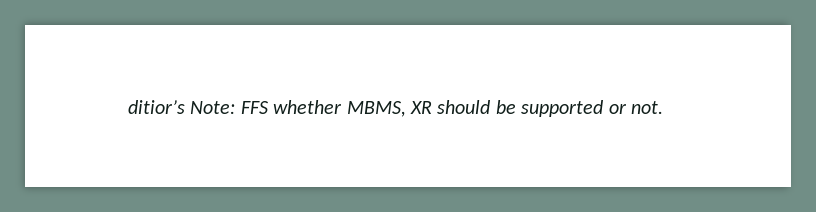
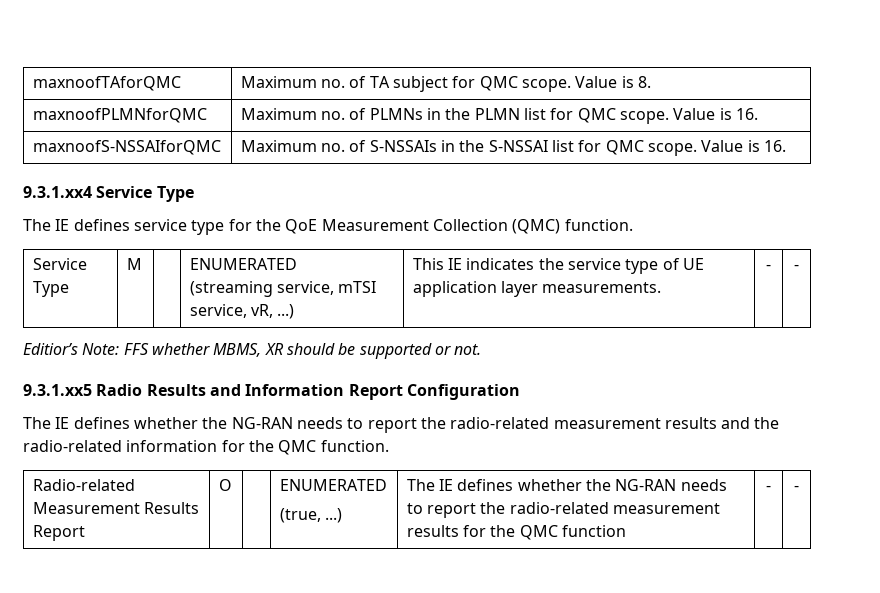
- ditior’s Note: FFS whether MBMS, XR should be supported or not.
+ maxnoofTAforQMC | Maximum no. of TA subject for QMC scope. Value is 8.
+ maxnoofPLMNforQMC | Maximum no. of PLMNs in the PLMN list for QMC scope. Value is 16.
+ maxnoofS-NSSAIforQMC | Maximum no. of S-NSSAIs in the S-NSSAI list for QMC scope. Value is 16.
+ 9.3.1.xx4 Service Type
+ The IE defines service type for the QoE Measurement Collection (QMC) function.
+ Service Type | M | | ENUMERATED
+ (streaming service, mTSI service, vR, ...) | This IE indicates the service type of UE application layer measurements. | - | -
+ Editior’s Note: FFS whether MBMS, XR should be supported or not.
+ 9.3.1.xx5 Radio Results and Information Report Configuration
+ The IE defines whether the NG-RAN needs to report the radio-related measurement results and the radio-related information for the QMC function.
+ Radio-related Measurement Results Report | O | | ENUMERATED
+ (true, ...) | The IE defines whether the NG-RAN needs to report the radio-related measurement results for the QMC function | - | -

